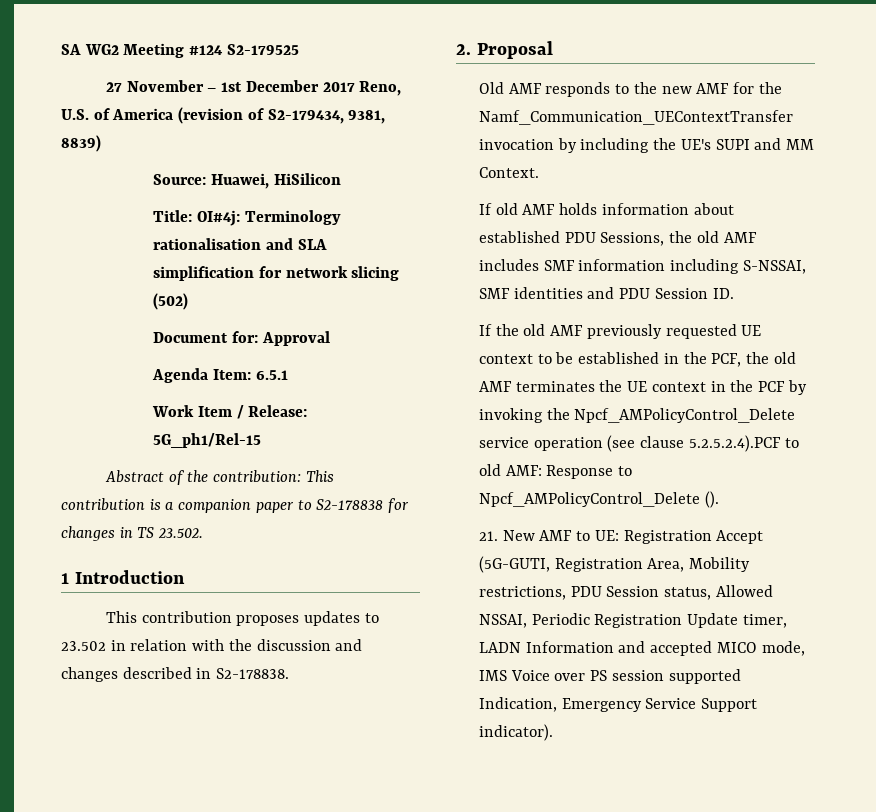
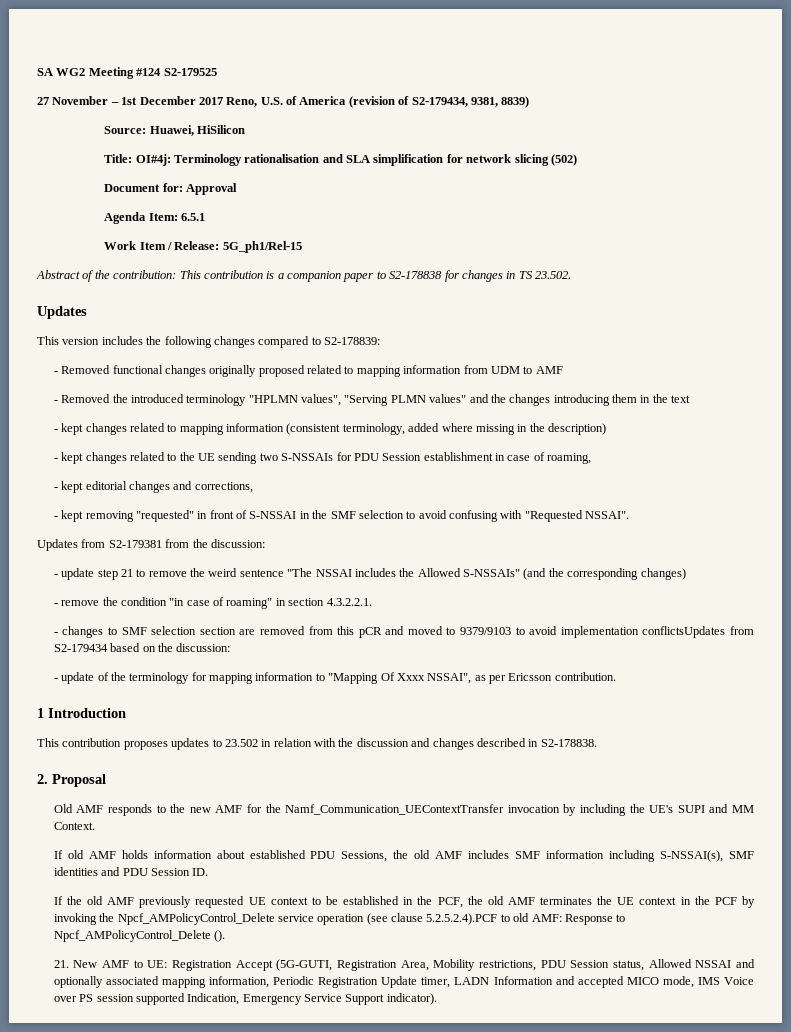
  Abstract of the contribution: This contribution is a companion paper to S2-178838 for changes in TS 23.502.
+ Updates
+ This version includes the following changes compared to S2-178839:
+ - Removed functional changes originally proposed related to mapping information from UDM to AMF
+ - Removed the introduced terminology "HPLMN values", "Serving PLMN values" and the changes introducing them in the text
+ - kept changes related to mapping information (consistent terminology, added where missing in the description)
+ - kept changes related to the UE sending two S-NSSAIs for PDU Session establishment in case of roaming,
+ - kept editorial changes and corrections,
+ - kept removing "requested" in front of S-NSSAI in the SMF selection to avoid confusing with "Requested NSSAI".
+ Updates from S2-179381 from the discussion:
+ - update step 21 to remove the weird sentence "The NSSAI includes the Allowed S-NSSAIs" (and the corresponding changes)
+ - remove the condition "in case of roaming" in section 4.3.2.2.1.
+ - changes to SMF selection section are removed from this pCR and moved to 9379/9103 to avoid implementation conflictsUpdates from S2-179434 based on the discussion:
+ - update of the terminology for mapping information to "Mapping Of Xxxx NSSAI", as per Ericsson contribution.
- If old AMF holds information about established PDU Sessions, the old AMF includes SMF information including S-NSSAI, SMF identities and PDU Session ID.
+ If old AMF holds information about established PDU Sessions, the old AMF includes SMF information including S-NSSAI(s), SMF identities and PDU Session ID.
- 21. New AMF to UE: Registration Accept (5G-GUTI, Registration Area, Mobility restrictions, PDU Session status, Allowed NSSAI, Periodic Registration Update timer, LADN Information and accepted MICO mode, IMS Voice over PS session supported Indication, Emergency Service Support indicator).
+ 21. New AMF to UE: Registration Accept (5G-GUTI, Registration Area, Mobility restrictions, PDU Session status, Allowed NSSAI and optionally associated mapping information, Periodic Registration Update timer, LADN Information and accepted MICO mode, IMS Voice over PS session supported Indication, Emergency Service Support indicator).

